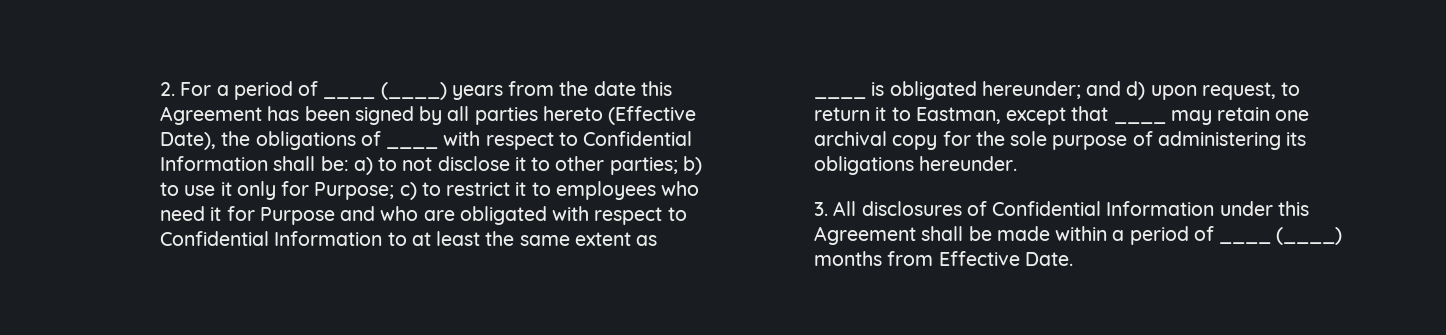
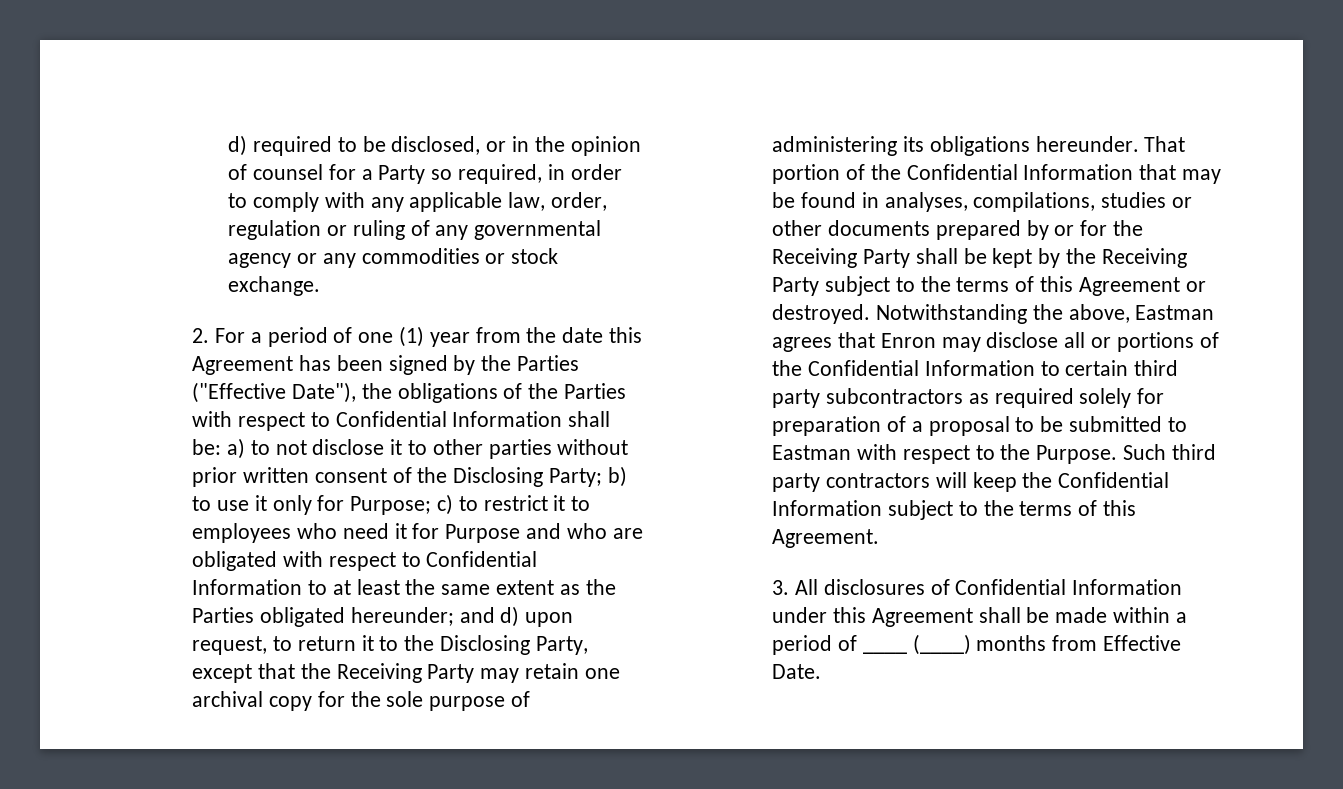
+ d) required to be disclosed, or in the opinion of counsel for a Party so required, in order to comply with any applicable law, order, regulation or ruling of any governmental agency or any commodities or stock exchange.
- 2. For a period of ____ (____) years from the date this Agreement has been signed by all parties hereto (Effective Date), the obligations of ____ with respect to Confidential Information shall be:
+ 2. For a period of one (1) year from the date this Agreement has been signed by the Parties ("Effective Date"), the obligations of the Parties with respect to Confidential Information shall be:
- a) to not disclose it to other parties;
+ a) to not disclose it to other parties without prior written consent of the Disclosing Party;
- c) to restrict it to employees who need it for Purpose and who are obligated with respect to Confidential Information to at least the same extent as ____ is obligated hereunder;
+ c) to restrict it to employees who need it for Purpose and who are obligated with respect to Confidential Information to at least the same extent as the Parties obligated hereunder;
- and d) upon request, to return it to Eastman, except that ____ may retain one archival copy for the sole purpose of administering its obligations hereunder.
+ and d) upon request, to return it to the Disclosing Party, except that the Receiving Party may retain one archival copy for the sole purpose of administering its obligations hereunder. That portion of the Confidential Information that may be found in analyses, compilations, studies or other documents prepared by or for the Receiving Party shall be kept by the Receiving Party subject to the terms of this Agreement or destroyed. Notwithstanding the above, Eastman agrees that Enron may disclose all or portions of the Confidential Information to certain third party subcontractors as required solely for preparation of a proposal to be submitted to Eastman with respect to the Purpose. Such third party contractors will keep the Confidential Information subject to the terms of this Agreement.

